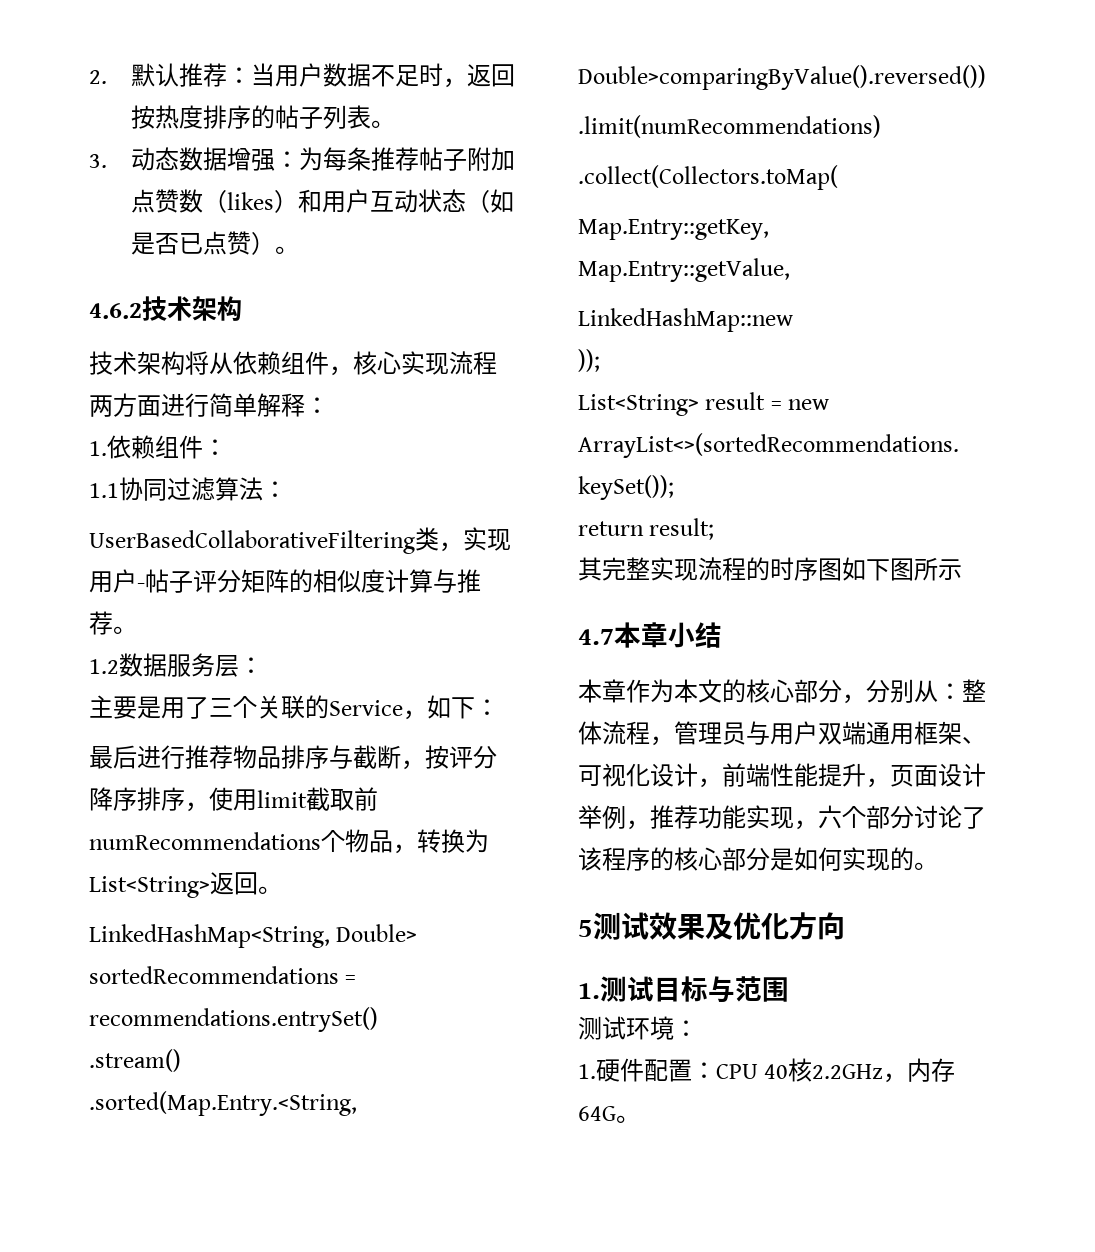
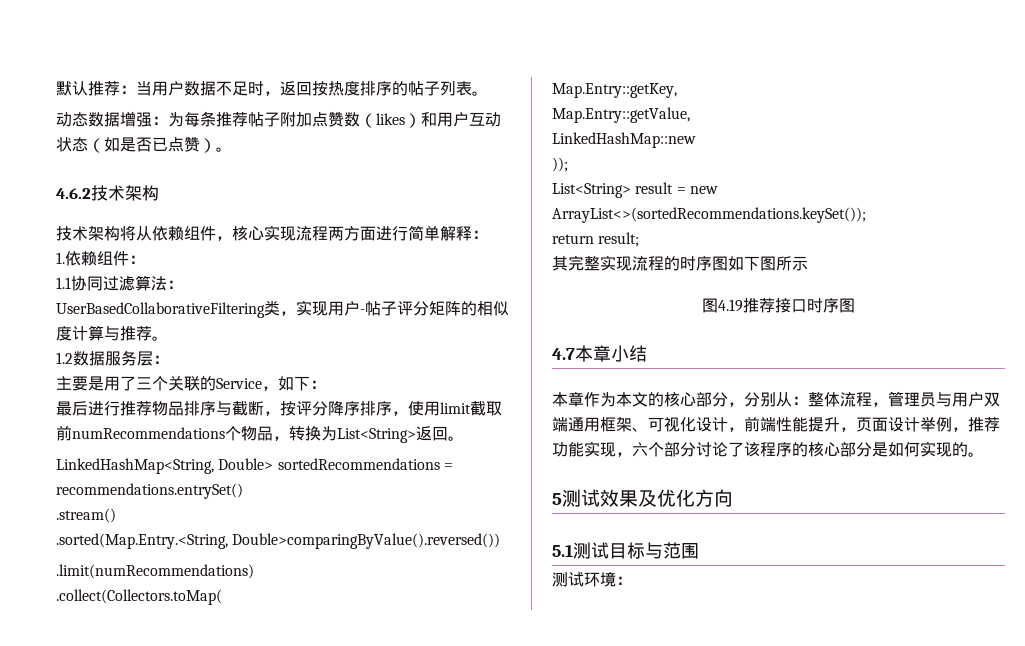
- 2.默认推荐：当用户数据不足时，返回按热度排序的帖子列表。
+ 默认推荐：当用户数据不足时，返回按热度排序的帖子列表。
- 3.动态数据增强：为每条推荐帖子附加点赞数（likes）和用户互动状态（如是否已点赞）。
+ 动态数据增强：为每条推荐帖子附加点赞数（likes）和用户互动状态（如是否已点赞）。
+ 图4.19推荐接口时序图
- 1.测试目标与范围
+ 5.1测试目标与范围
- 1.硬件配置：CPU 40核2.2GHz，内存64G。

